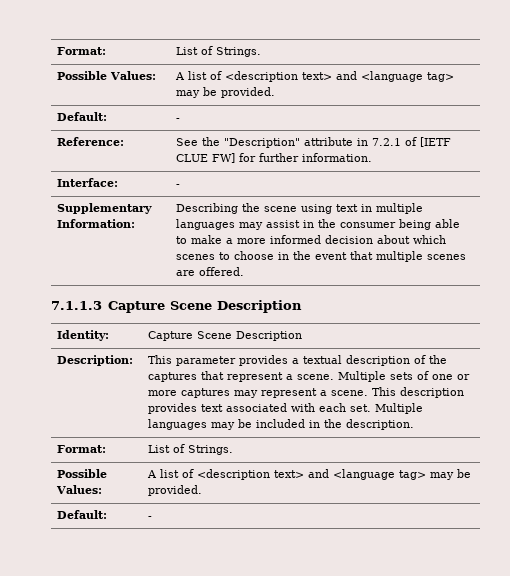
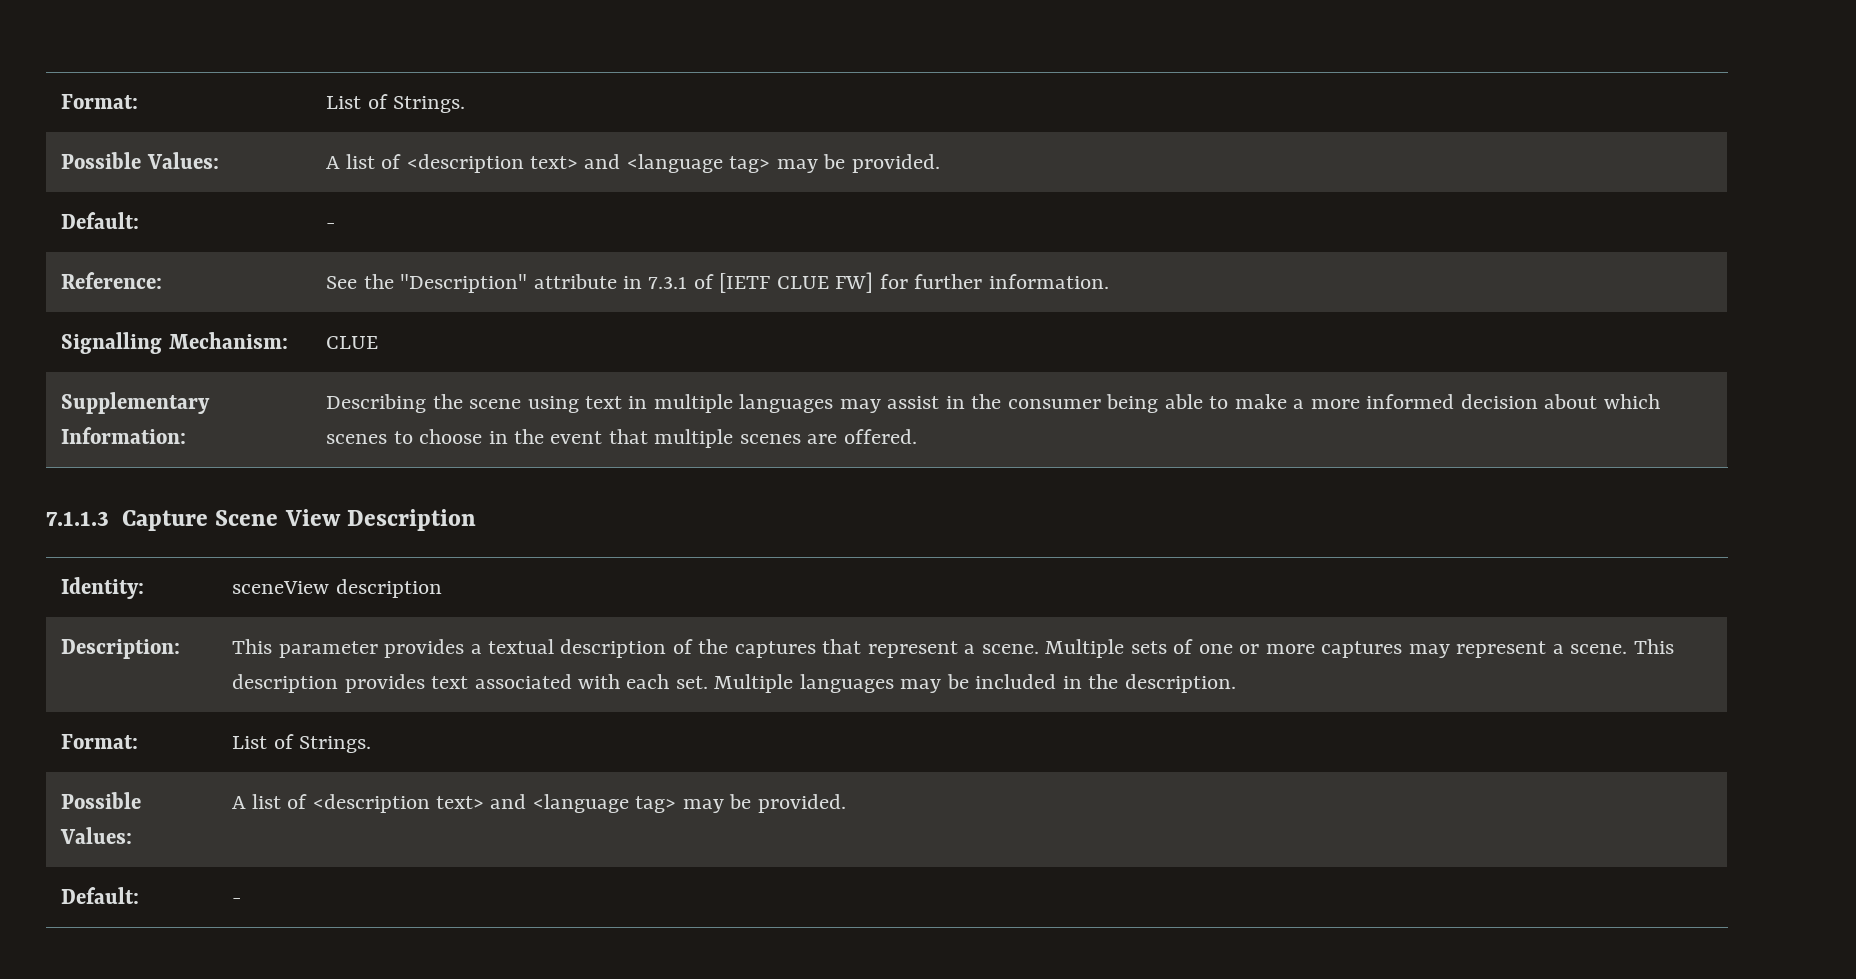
- Reference: | See the "Description" attribute in 7.2.1 of [IETF CLUE FW] for further information.
+ Reference: | See the "Description" attribute in 7.3.1 of [IETF CLUE FW] for further information.
- Interface: | -
+ Signalling Mechanism: | CLUE
- 7.1.1.3 Capture Scene Description
+ 7.1.1.3 Capture Scene View Description
- Identity: | Capture Scene Description
+ Identity: | sceneView description

